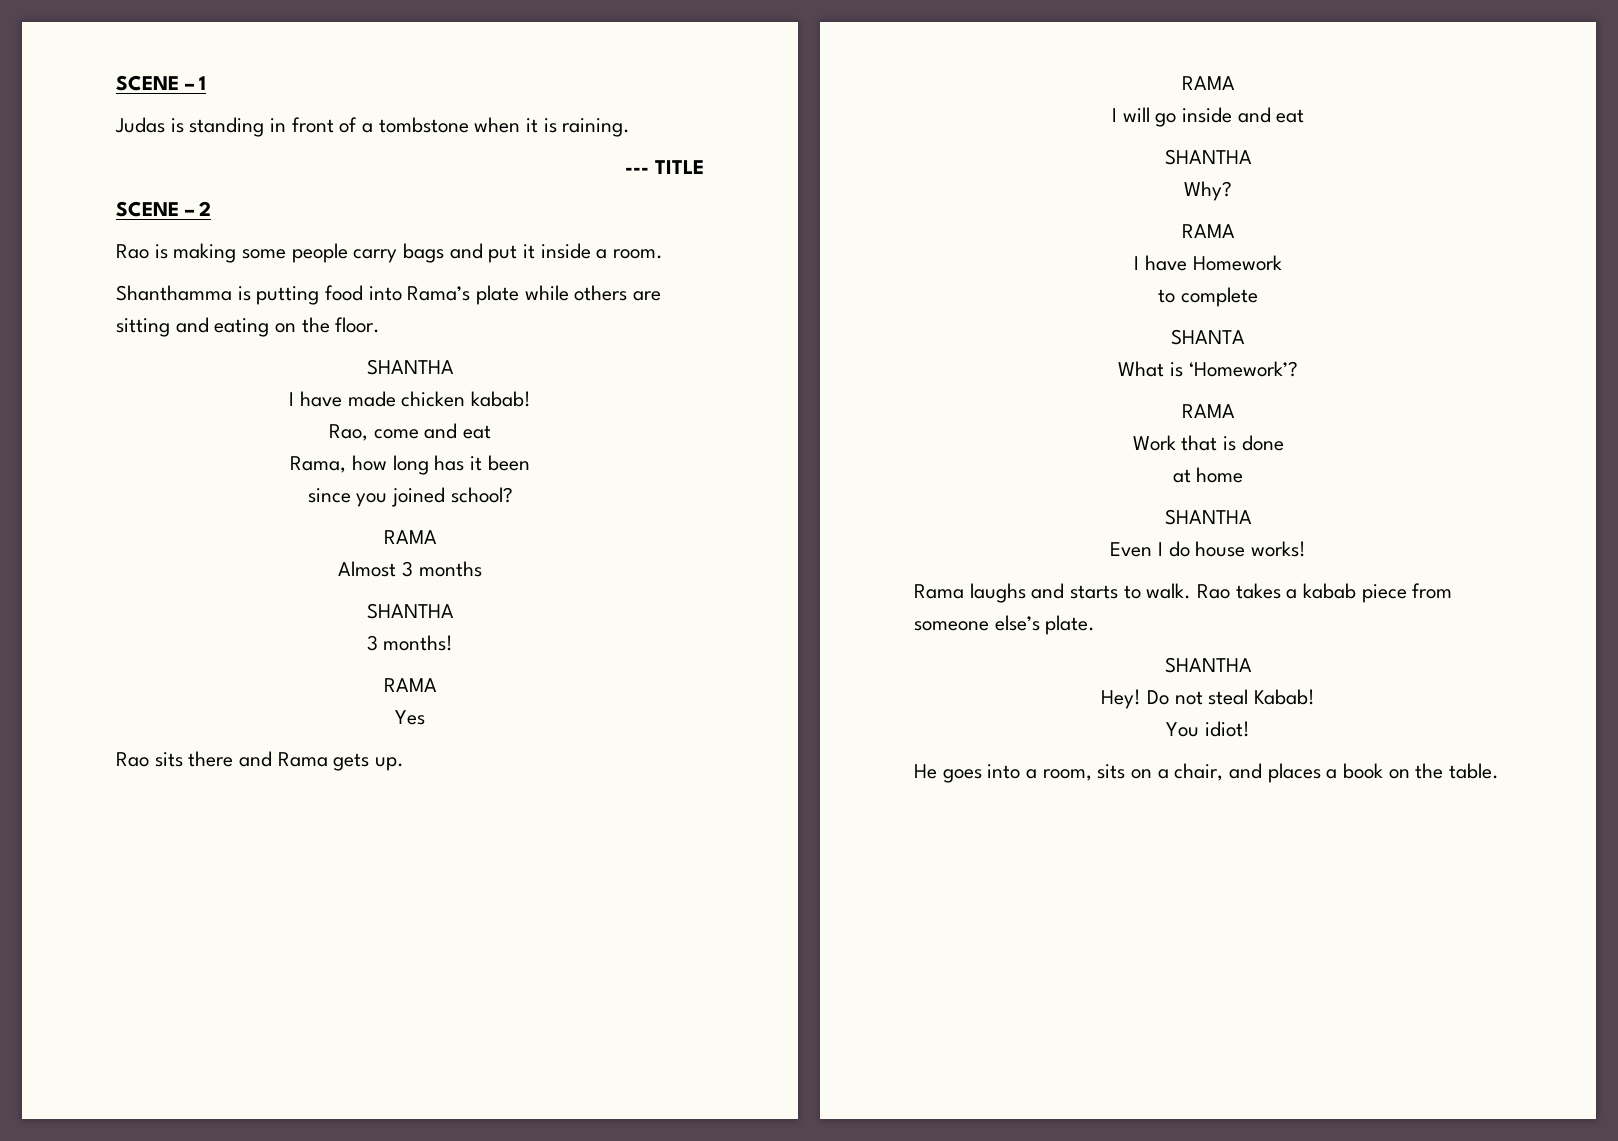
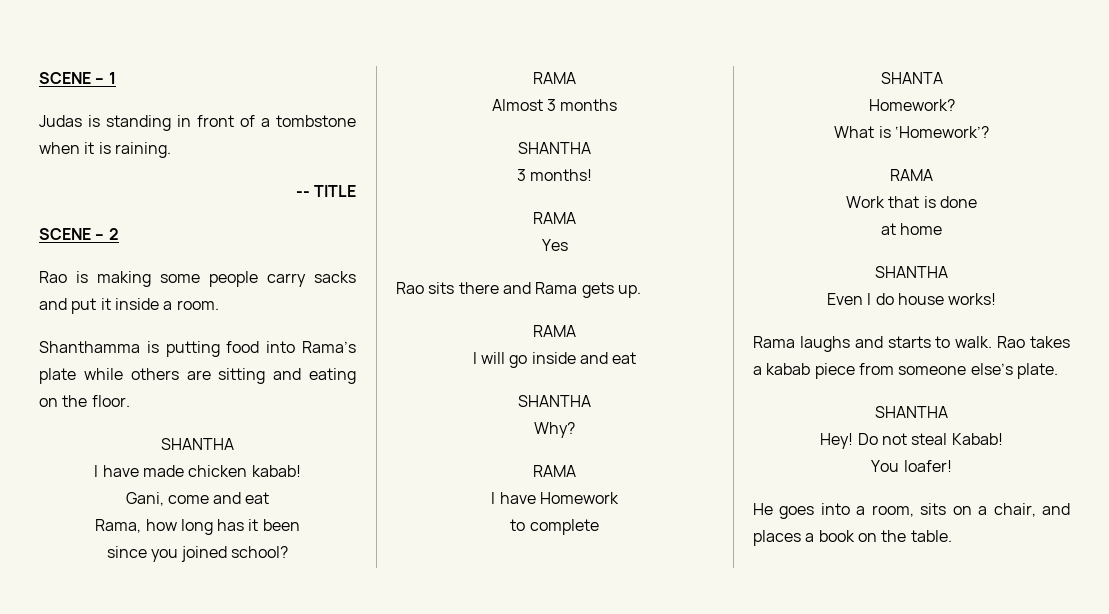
- --- TITLE
+ -- TITLE
- Rao is making some people carry bags and put it inside a room.
+ Rao is making some people carry sacks and put it inside a room.
- Rao, come and eat
+ Gani, come and eat
+ Homework?
- You idiot!
+ You loafer!

